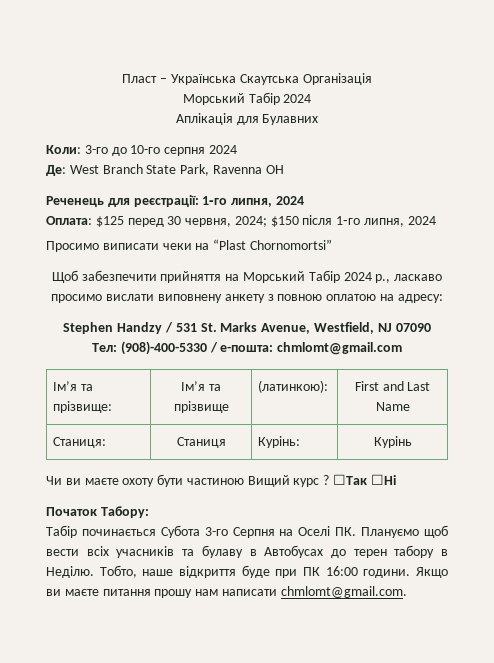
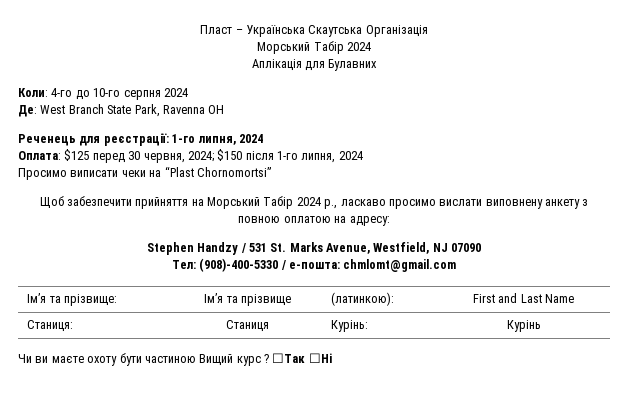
- Коли: 3-го до 10-го серпня 2024
+ Коли: 4-го до 10-го серпня 2024
- Початок Табору:
- Табір починається Субота 3-го Серпня на Оселі ПК. Плануємо щоб вести всіх учасників та булаву в Автобусах до терен табору в Неділю. Тобто, наше відкриття буде при ПК 16:00 години. Якщо ви маєте питання прошу нам написати chmlomt@gmail.com.

